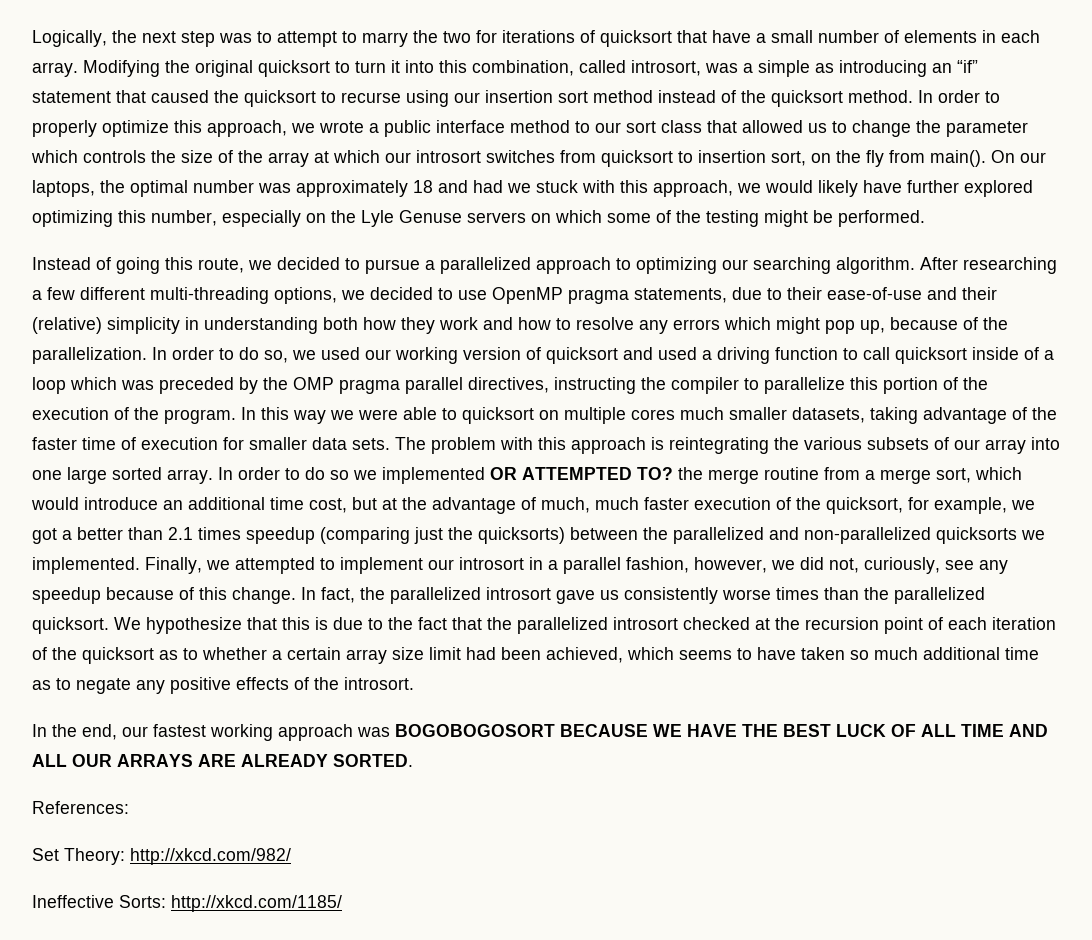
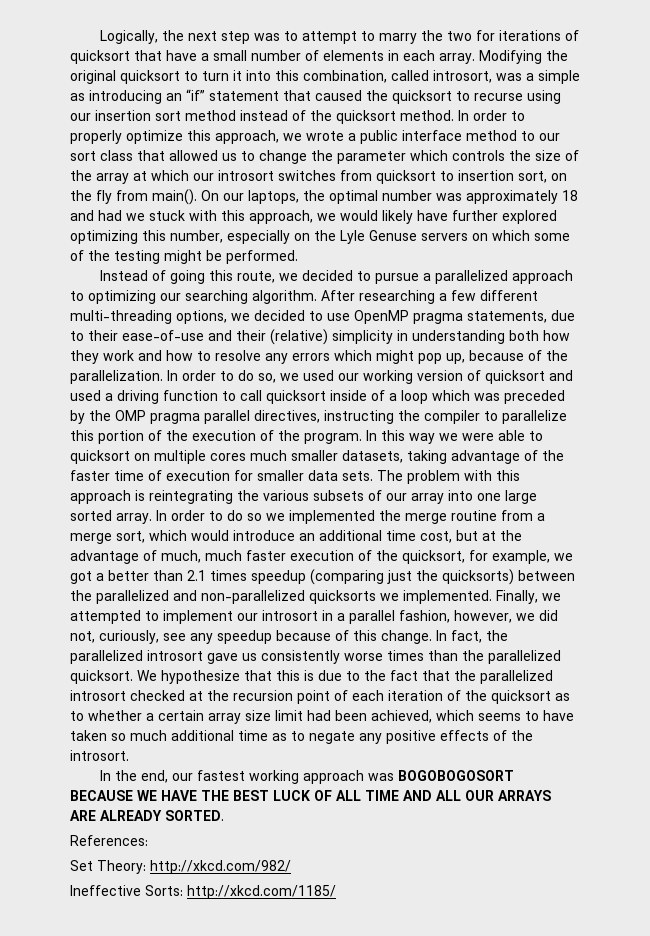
- In order to do so we implemented OR ATTEMPTED TO? the merge routine from a merge sort, which would introduce an additional time cost, but at the advantage of much, much faster execution of the quicksort, for example, we got a better than 2.1 times speedup (comparing just the quicksorts) between the parallelized and non-parallelized quicksorts we implemented.
+ In order to do so we implemented the merge routine from a merge sort, which would introduce an additional time cost, but at the advantage of much, much faster execution of the quicksort, for example, we got a better than 2.1 times speedup (comparing just the quicksorts) between the parallelized and non-parallelized quicksorts we implemented.

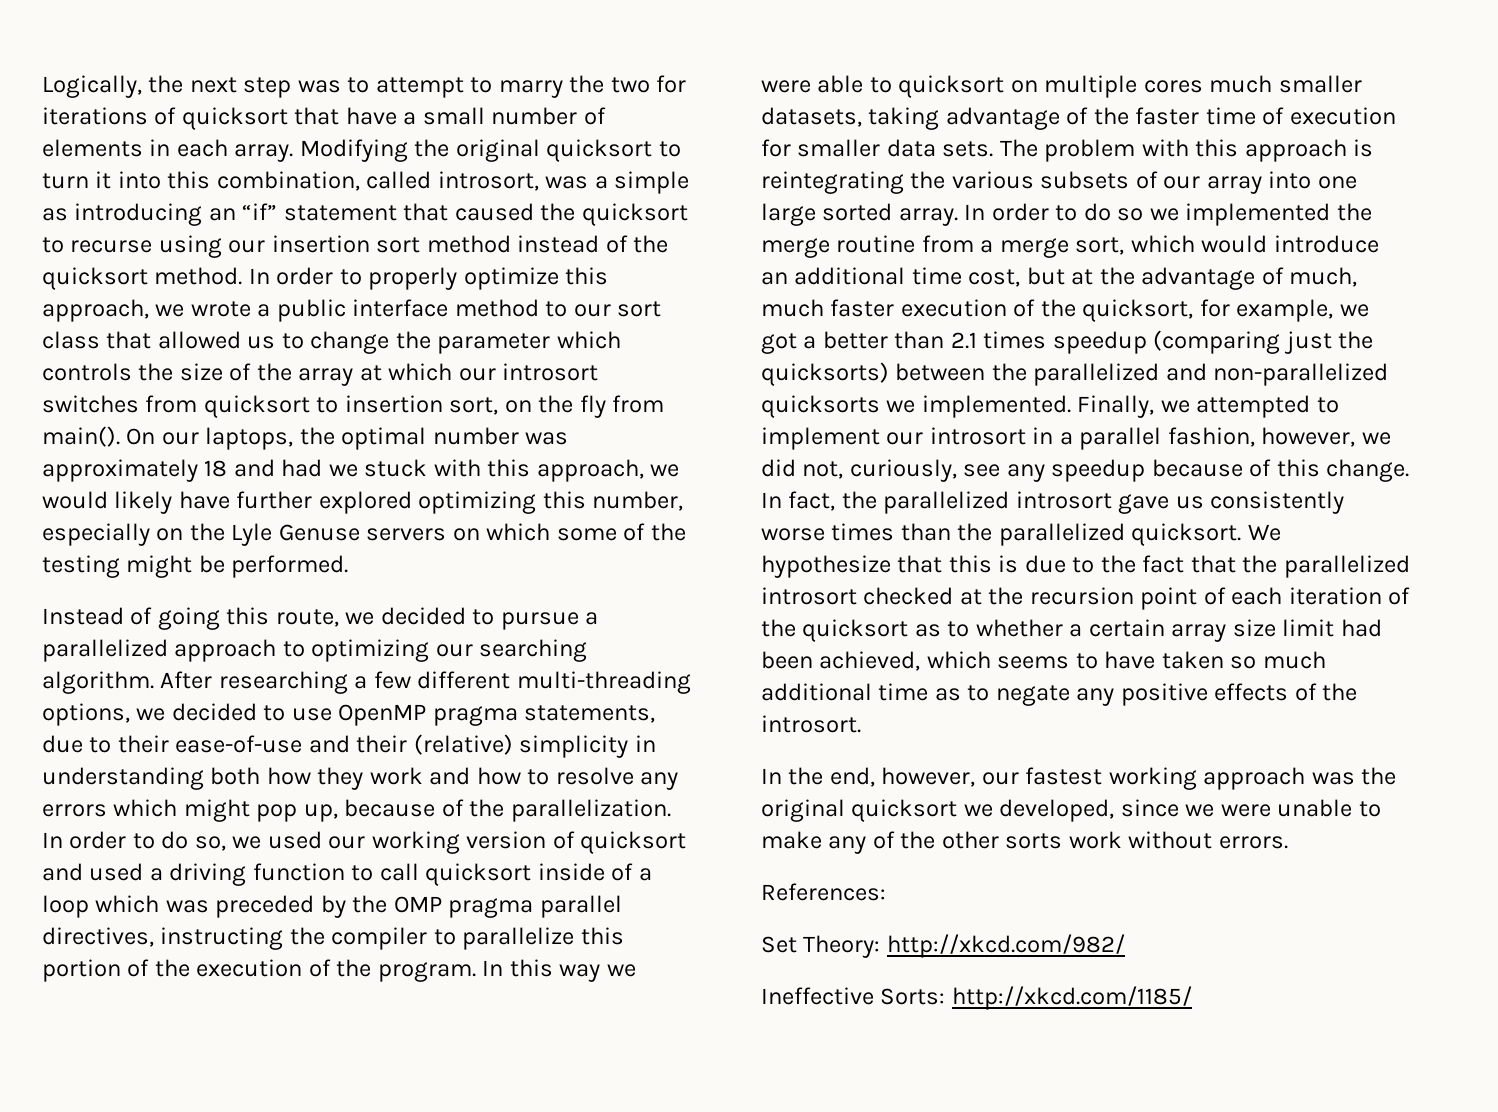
- In the end, our fastest working approach was BOGOBOGOSORT BECAUSE WE HAVE THE BEST LUCK OF ALL TIME AND ALL OUR ARRAYS ARE ALREADY SORTED.
+ In the end, however, our fastest working approach was the original quicksort we developed, since we were unable to make any of the other sorts work without errors.

